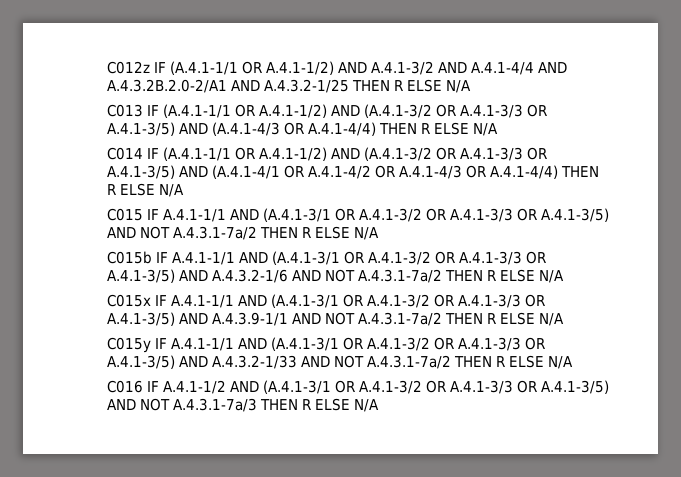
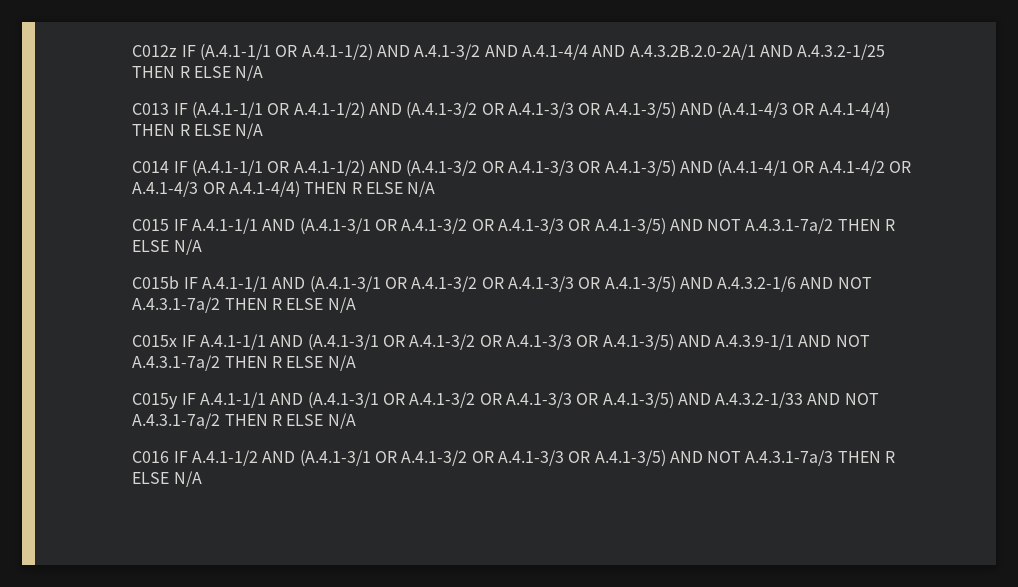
- C012z IF (A.4.1-1/1 OR A.4.1-1/2) AND A.4.1-3/2 AND A.4.1-4/4 AND A.4.3.2B.2.0-2/A1 AND A.4.3.2-1/25 THEN R ELSE N/A
+ C012z IF (A.4.1-1/1 OR A.4.1-1/2) AND A.4.1-3/2 AND A.4.1-4/4 AND A.4.3.2B.2.0-2A/1 AND A.4.3.2-1/25 THEN R ELSE N/A

